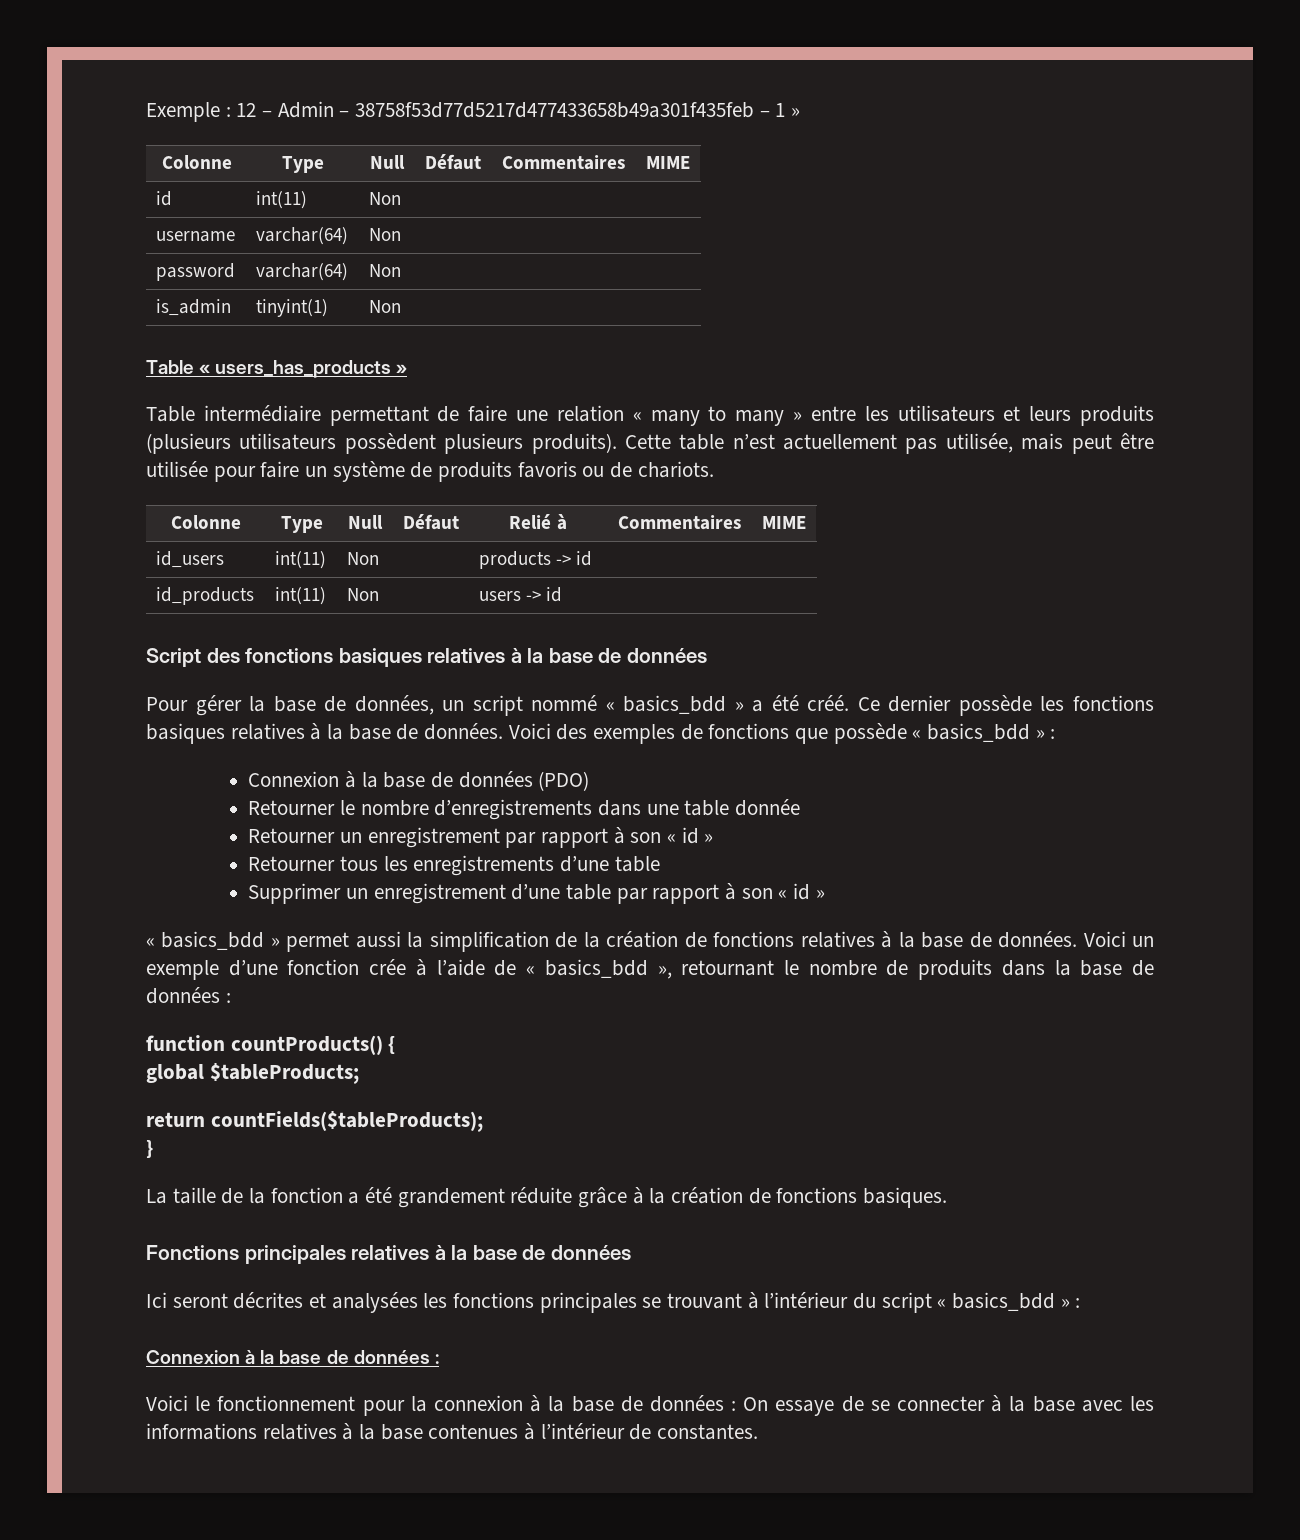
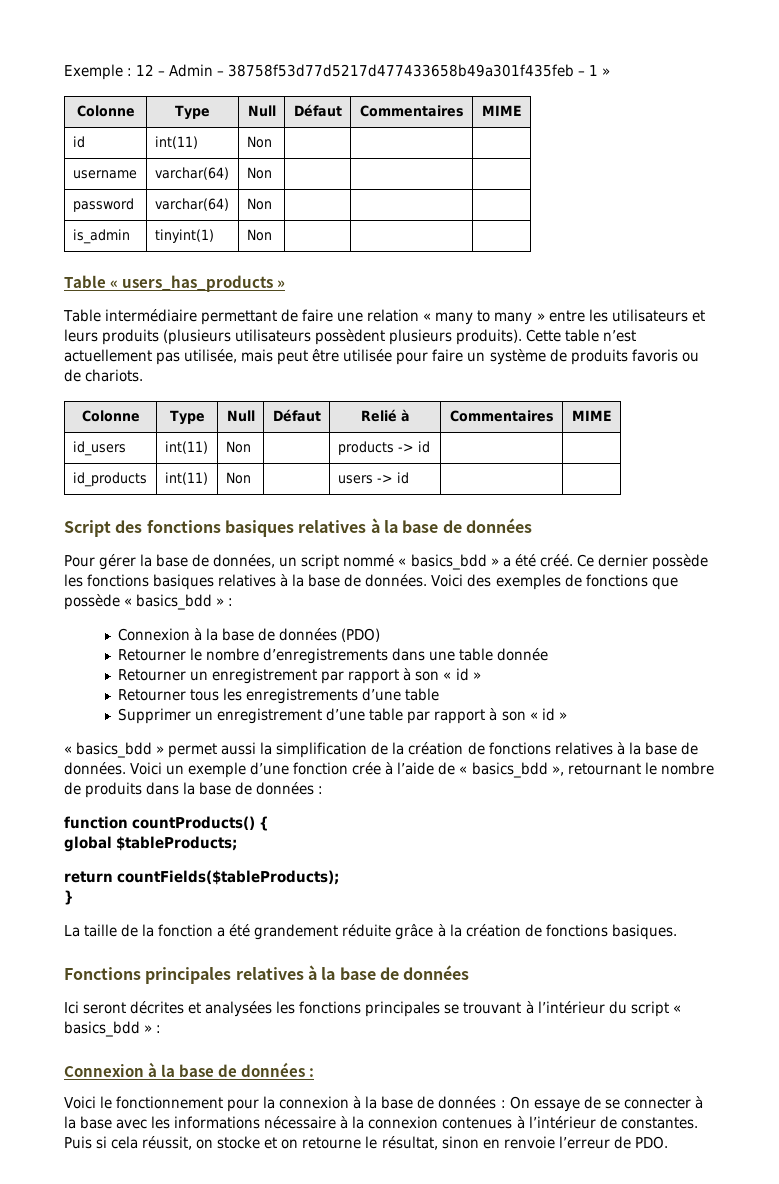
- Voici le fonctionnement pour la connexion à la base de données : On essaye de se connecter à la base avec les informations relatives à la base contenues à l’intérieur de constantes.
+ Voici le fonctionnement pour la connexion à la base de données : On essaye de se connecter à la base avec les informations nécessaire à la connexion contenues à l’intérieur de constantes.
+ Puis si cela réussit, on stocke et on retourne le résultat, sinon en renvoie l’erreur de PDO.

